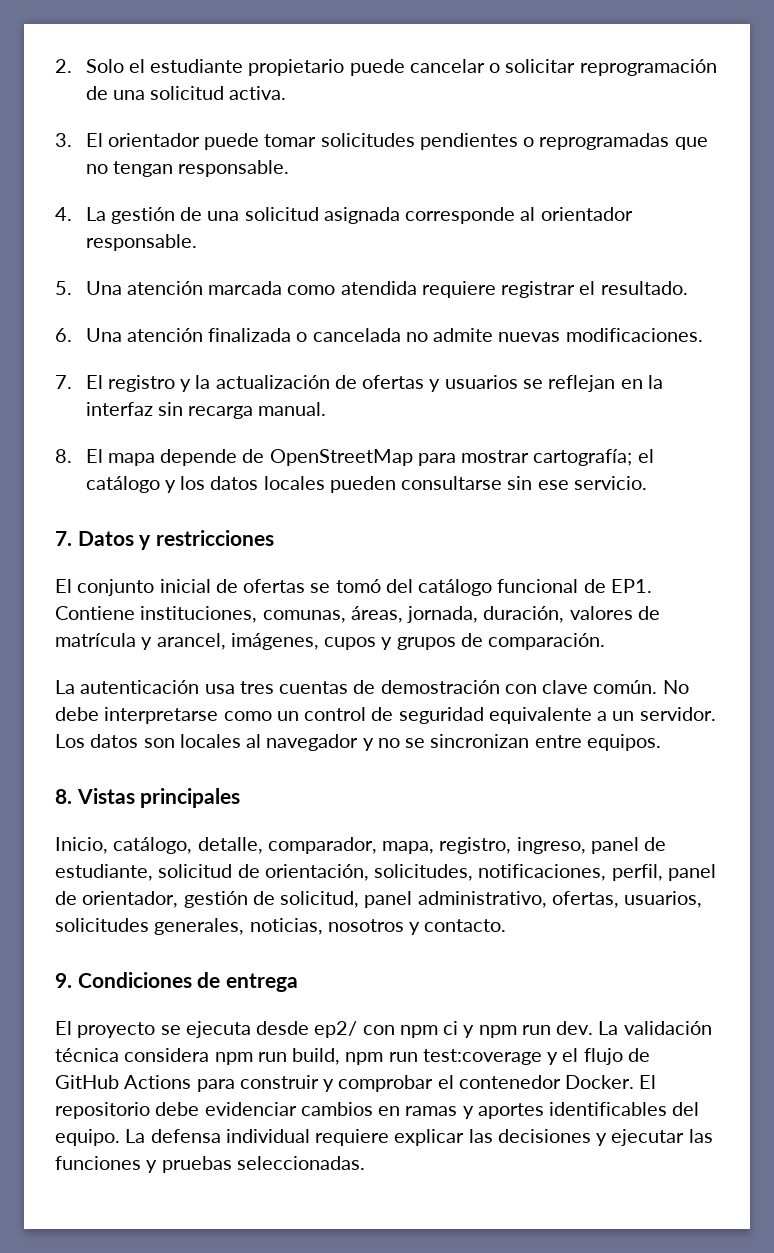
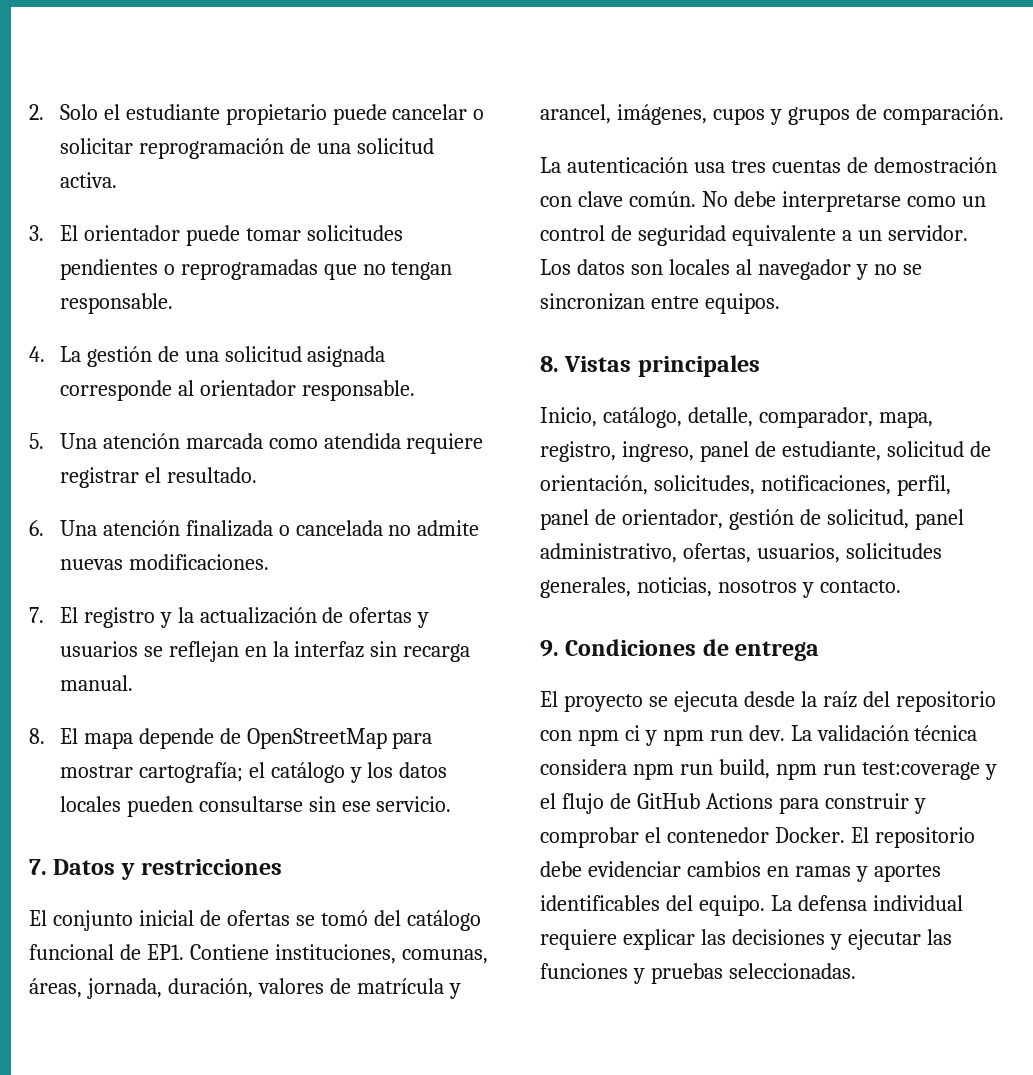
- El proyecto se ejecuta desde ep2/ con npm ci y npm run dev.
+ El proyecto se ejecuta desde la raíz del repositorio con npm ci y npm run dev.

